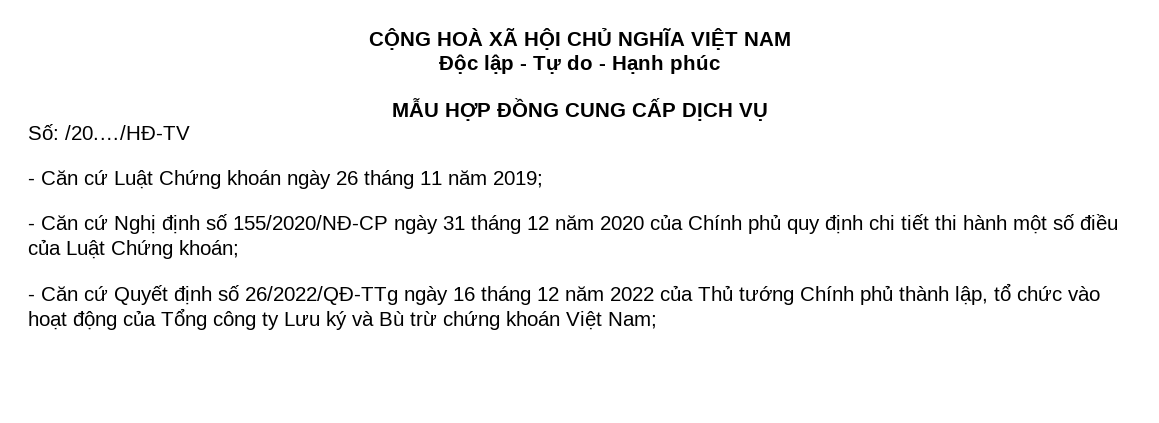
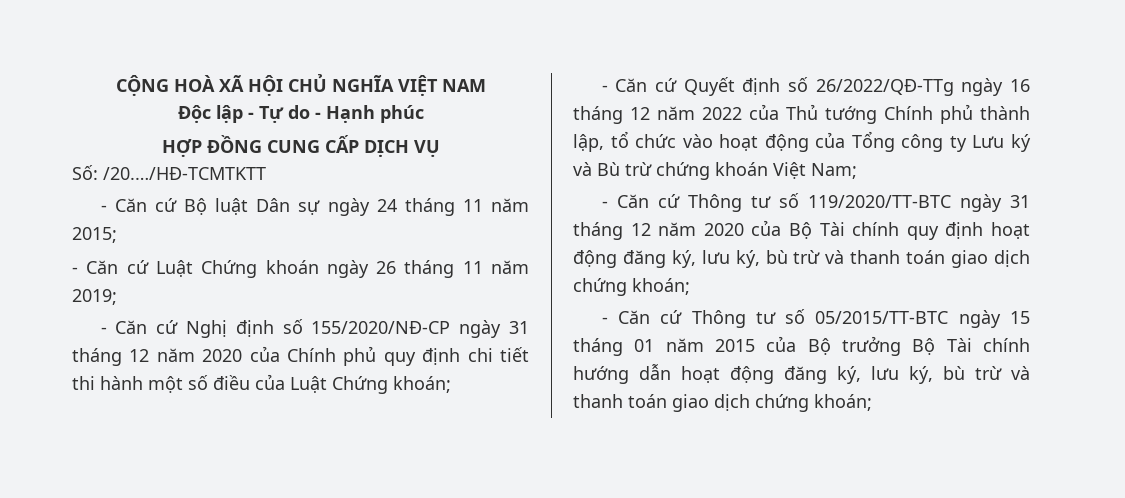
- MẪU HỢP ĐỒNG CUNG CẤP DỊCH VỤ
+ HỢP ĐỒNG CUNG CẤP DỊCH VỤ
- Số: /20.…/HĐ-TV
+ Số: /20.…/HĐ-TCMTKTT
+ - Căn cứ Bộ luật Dân sự ngày 24 tháng 11 năm 2015;
+ - Căn cứ Thông tư số 119/2020/TT-BTC ngày 31 tháng 12 năm 2020 của Bộ Tài chính quy định hoạt động đăng ký, lưu ký, bù trừ và thanh toán giao dịch chứng khoán;
+ - Căn cứ Thông tư số 05/2015/TT-BTC ngày 15 tháng 01 năm 2015 của Bộ trưởng Bộ Tài chính hướng dẫn hoạt động đăng ký, lưu ký, bù trừ và thanh toán giao dịch chứng khoán;

